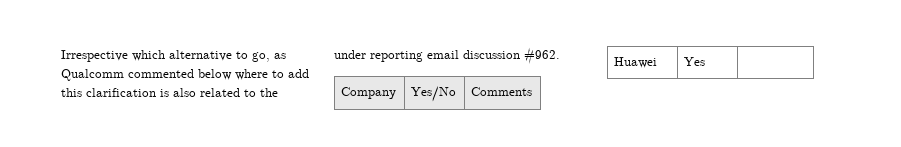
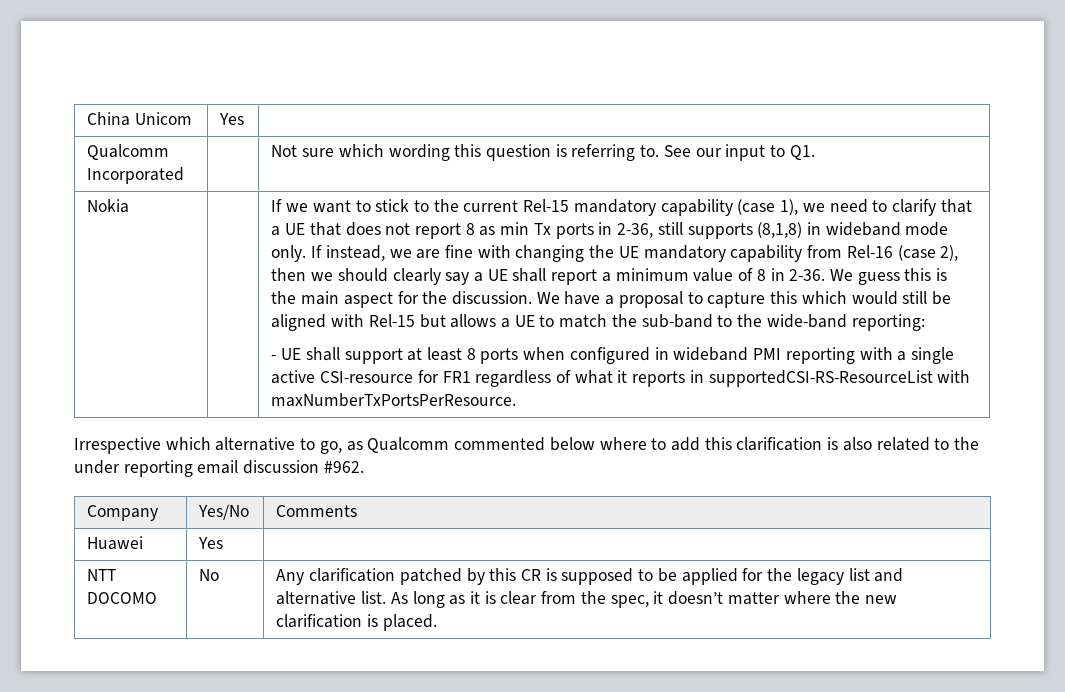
+ China Unicom | Yes |
+ Qualcomm Incorporated | | Not sure which wording this question is referring to. See our input to Q1.
+ Nokia | | If we want to stick to the current Rel-15 mandatory capability (case 1), we need to clarify that a UE that does not report 8 as min Tx ports in 2-36, still supports (8,1,8) in wideband mode only. If instead, we are fine with changing the UE mandatory capability from Rel-16 (case 2), then we should clearly say a UE shall report a minimum value of 8 in 2-36. We guess this is the main aspect for the discussion. We have a proposal to capture this which would still be aligned with Rel-15 but allows a UE to match the sub-band to the wide-band reporting:
+ - UE shall support at least 8 ports when configured in wideband PMI reporting with a single active CSI-resource for FR1 regardless of what it reports in supportedCSI-RS-ResourceList with maxNumberTxPortsPerResource.
+ NTT DOCOMO | No | Any clarification patched by this CR is supposed to be applied for the legacy list and alternative list. As long as it is clear from the spec, it doesn’t matter where the new clarification is placed.

